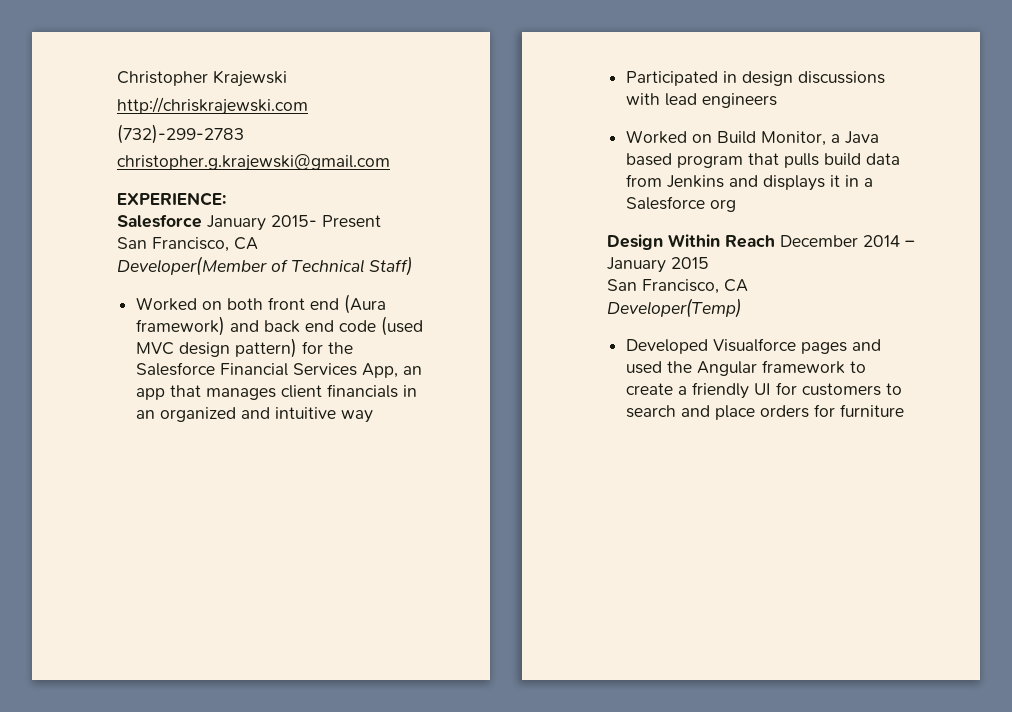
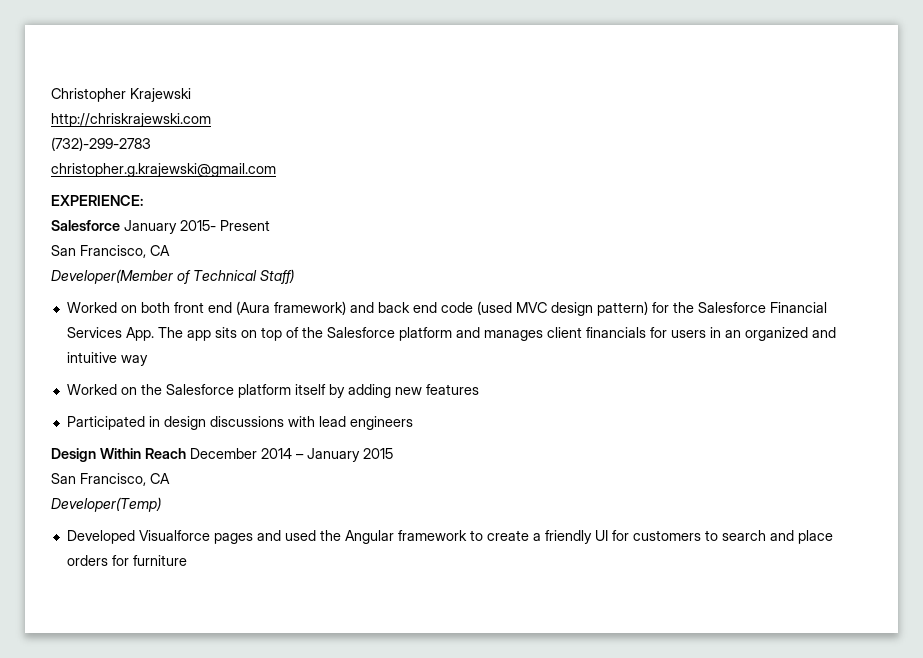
- Worked on both front end (Aura framework) and back end code (used MVC design pattern) for the Salesforce Financial Services App, an app that manages client financials in an organized and intuitive way
+ Worked on both front end (Aura framework) and back end code (used MVC design pattern) for the Salesforce Financial Services App. The app sits on top of the Salesforce platform and manages client financials for users in an organized and intuitive way
+ Worked on the Salesforce platform itself by adding new features
- Worked on Build Monitor, a Java based program that pulls build data from Jenkins and displays it in a Salesforce org

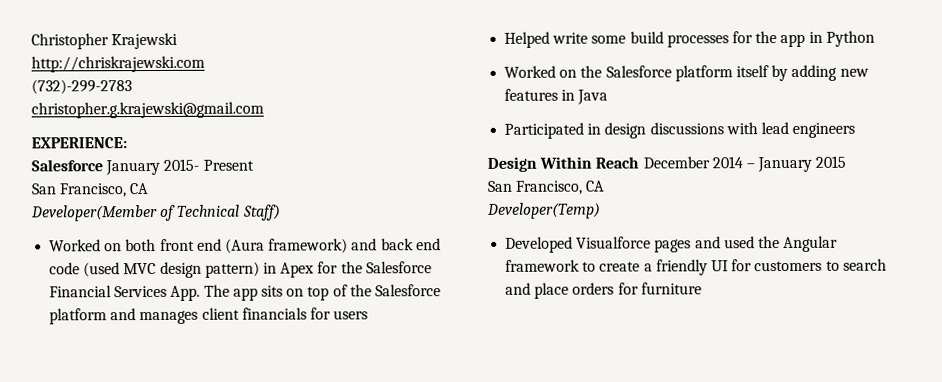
- Worked on both front end (Aura framework) and back end code (used MVC design pattern) for the Salesforce Financial Services App. The app sits on top of the Salesforce platform and manages client financials for users in an organized and intuitive way
+ Worked on both front end (Aura framework) and back end code (used MVC design pattern) in Apex for the Salesforce Financial Services App. The app sits on top of the Salesforce platform and manages client financials for users
+ Helped write some build processes for the app in Python
- Worked on the Salesforce platform itself by adding new features
+ Worked on the Salesforce platform itself by adding new features in Java

